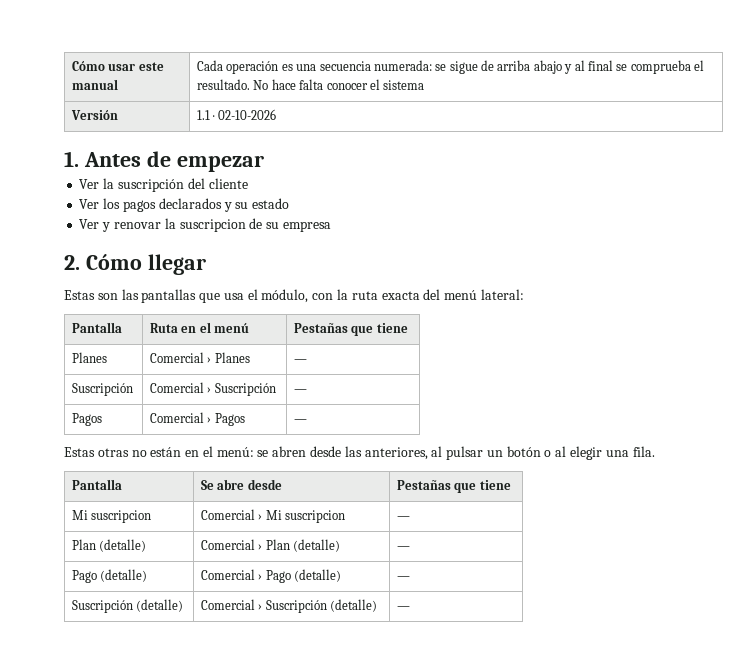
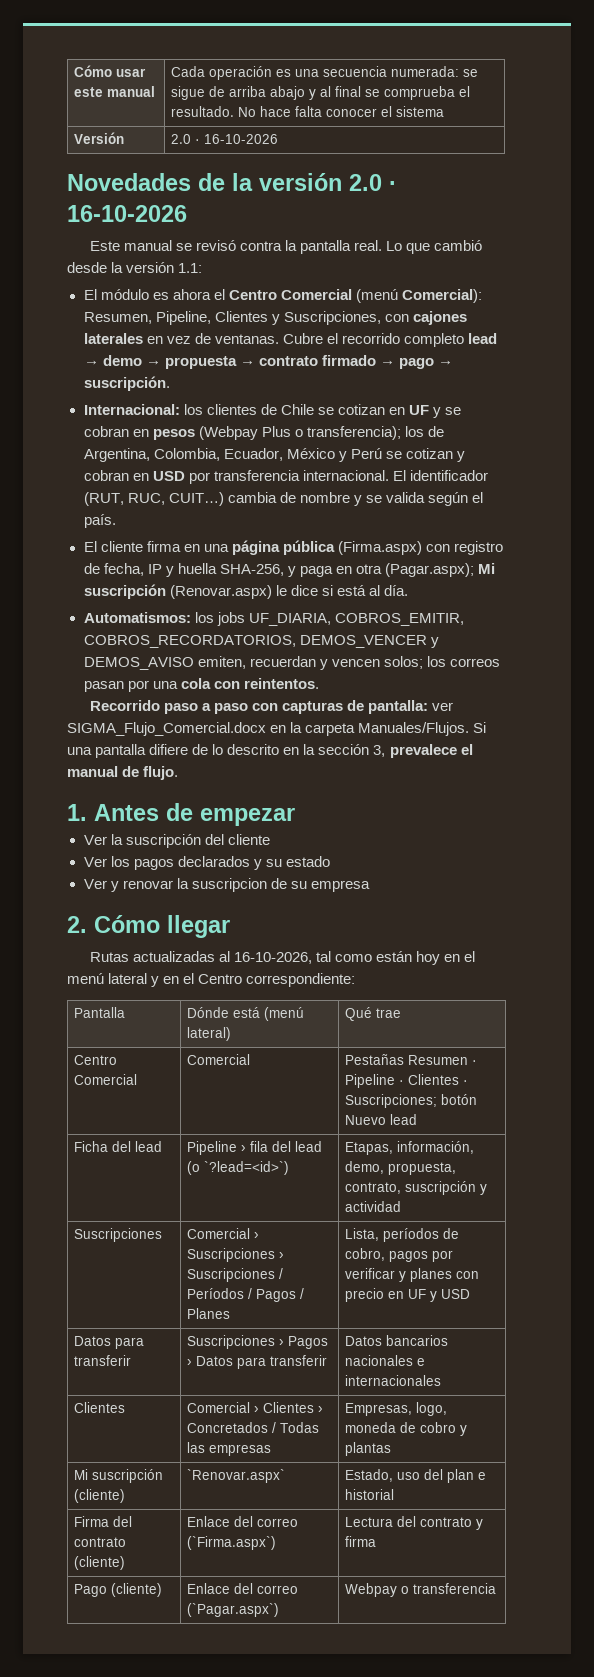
- Versión | 1.1 · 02-10-2026
+ Versión | 2.0 · 16-10-2026
+ Novedades de la versión 2.0 · 16-10-2026
+ Este manual se revisó contra la pantalla real. Lo que cambió desde la versión 1.1:
+ El módulo es ahora el Centro Comercial (menú Comercial): Resumen, Pipeline, Clientes y Suscripciones, con cajones laterales en vez de ventanas. Cubre el recorrido completo lead → demo → propuesta → contrato firmado → pago → suscripción.
+ Internacional: los clientes de Chile se cotizan en UF y se cobran en pesos (Webpay Plus o transferencia); los de Argentina, Colombia, Ecuador, México y Perú se cotizan y cobran en USD por transferencia internacional. El identificador (RUT, RUC, CUIT…) cambia de nombre y se valida según el país.
+ El cliente firma en una página pública (Firma.aspx) con registro de fecha, IP y huella SHA-256, y paga en otra (Pagar.aspx); Mi suscripción (Renovar.aspx) le dice si está al día.
+ Automatismos: los jobs UF_DIARIA, COBROS_EMITIR, COBROS_RECORDATORIOS, DEMOS_VENCER y DEMOS_AVISO emiten, recuerdan y vencen solos; los correos pasan por una cola con reintentos.
+ Recorrido paso a paso con capturas de pantalla: ver SIGMA_Flujo_Comercial.docx en la carpeta Manuales/Flujos. Si una pantalla difiere de lo descrito en la sección 3, prevalece el manual de flujo.
- Estas son las pantallas que usa el módulo, con la ruta exacta del menú lateral:
- Pantalla | Ruta en el menú | Pestañas que tiene
- Planes | Comercial › Planes | —
- Suscripción | Comercial › Suscripción | —
- Pagos | Comercial › Pagos | —
- Estas otras no están en el menú: se abren desde las anteriores, al pulsar un botón o al elegir una fila.
- Pantalla | Se abre desde | Pestañas que tiene
- Mi suscripcion | Comercial › Mi suscripcion | —
- Plan (detalle) | Comercial › Plan (detalle) | —
- Pago (detalle) | Comercial › Pago (detalle) | —
- Suscripción (detalle) | Comercial › Suscripción (detalle) | —
+ Rutas actualizadas al 16-10-2026, tal como están hoy en el menú lateral y en el Centro correspondiente:
+ Pantalla | Dónde está (menú lateral) | Qué trae
+ Centro Comercial | Comercial | Pestañas Resumen · Pipeline · Clientes · Suscripciones; botón Nuevo lead
+ Ficha del lead | Pipeline › fila del lead (o `?lead=<id>`) | Etapas, información, demo, propuesta, contrato, suscripción y actividad
+ Suscripciones | Comercial › Suscripciones › Suscripciones / Períodos / Pagos / Planes | Lista, períodos de cobro, pagos por verificar y planes con precio en UF y USD
+ Datos para transferir | Suscripciones › Pagos › Datos para transferir | Datos bancarios nacionales e internacionales
+ Clientes | Comercial › Clientes › Concretados / Todas las empresas | Empresas, logo, moneda de cobro y plantas
+ Mi suscripción (cliente) | `Renovar.aspx` | Estado, uso del plan e historial
+ Firma del contrato (cliente) | Enlace del correo (`Firma.aspx`) | Lectura del contrato y firma
+ Pago (cliente) | Enlace del correo (`Pagar.aspx`) | Webpay o transferencia

